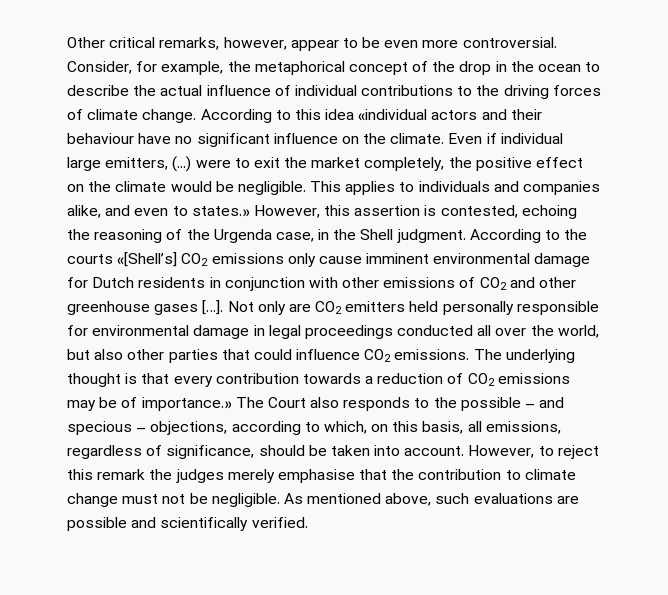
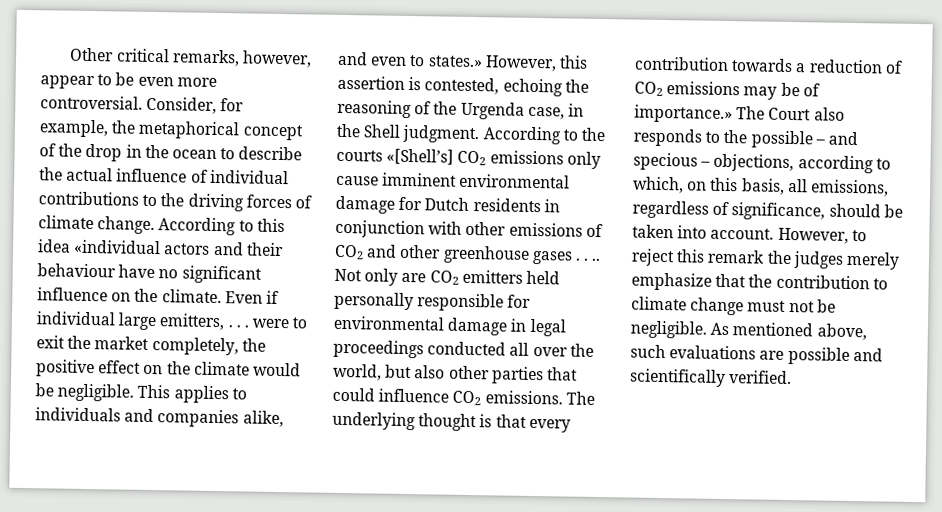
- Even if individual large emitters, (...) were to exit the market completely, the positive effect on the climate would be negligible.
+ Even if individual large emitters, . . . were to exit the market completely, the positive effect on the climate would be negligible.
- According to the courts «[Shell’s] CO2 emissions only cause imminent environmental damage for Dutch residents in conjunction with other emissions of CO2 and other greenhouse gases […].
+ According to the courts «[Shell’s] CO2 emissions only cause imminent environmental damage for Dutch residents in conjunction with other emissions of CO2 and other greenhouse gases . . ..
- However, to reject this remark the judges merely emphasise that the contribution to climate change must not be negligible.
+ However, to reject this remark the judges merely emphasize that the contribution to climate change must not be negligible.

